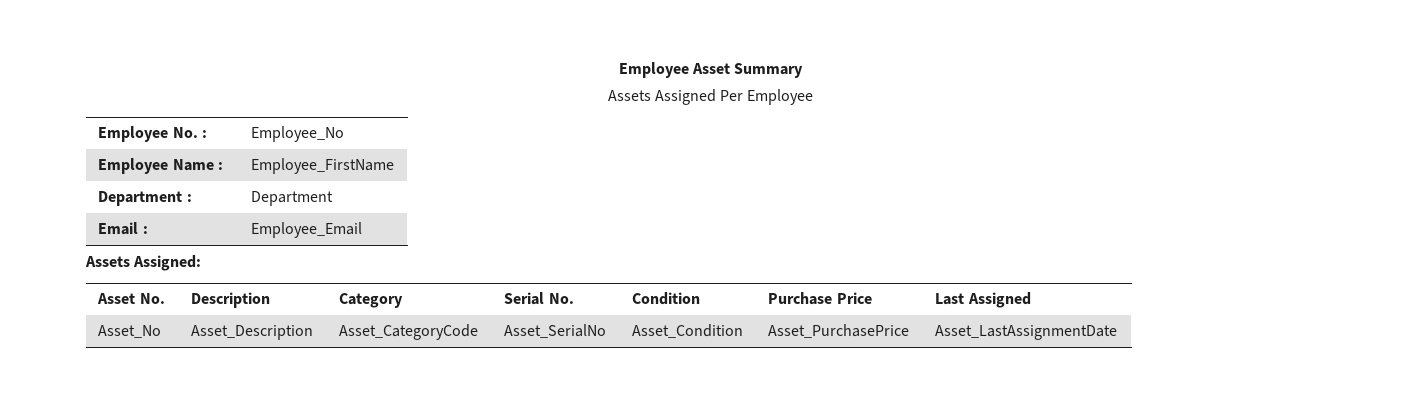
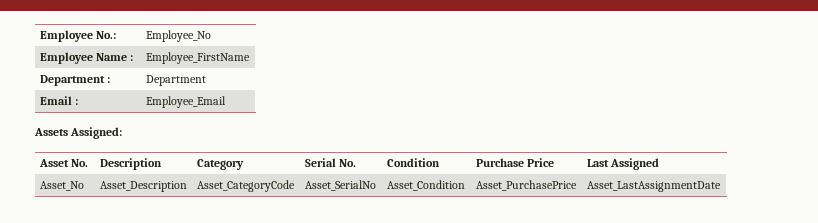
- Employee Asset Summary
- Assets Assigned Per Employee
- Employee No. : | Employee_No
+ Employee No.: | Employee_No

